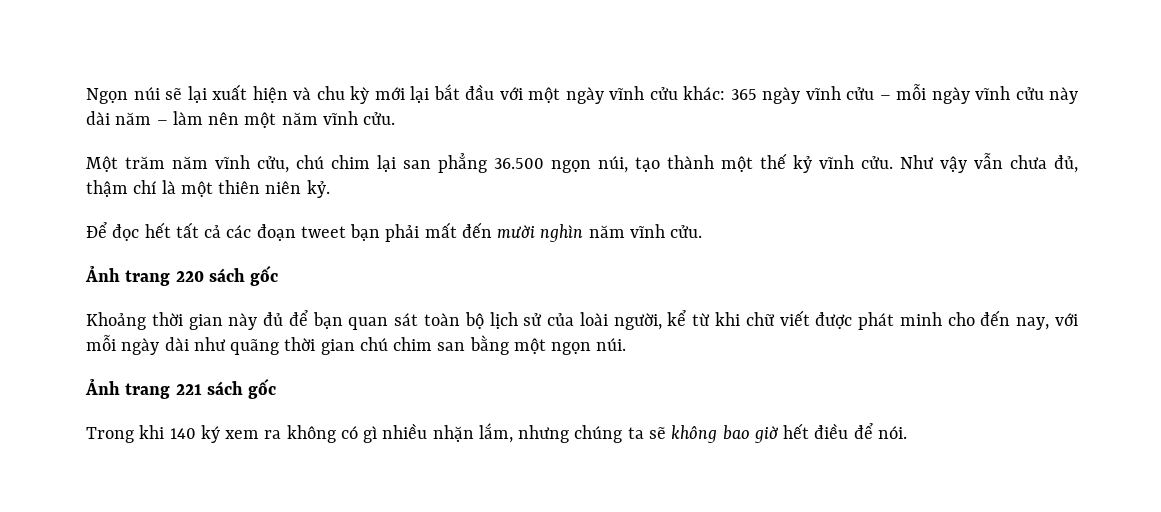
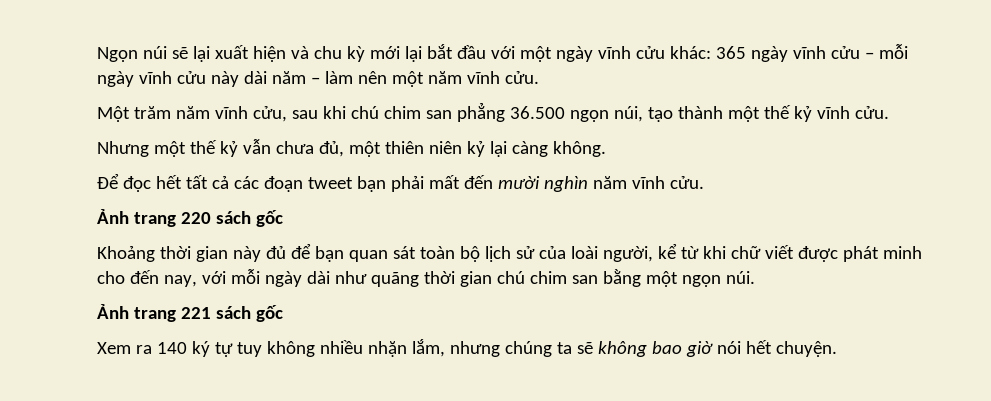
- Một trăm năm vĩnh cửu, chú chim lại san phẳng 36.500 ngọn núi, tạo thành một thế kỷ vĩnh cửu. Như vậy vẫn chưa đủ, thậm chí là một thiên niên kỷ.
+ Một trăm năm vĩnh cửu, sau khi chú chim san phẳng 36.500 ngọn núi, tạo thành một thế kỷ vĩnh cửu.
+ Nhưng một thế kỷ vẫn chưa đủ, một thiên niên kỷ lại càng không.
- Trong khi 140 ký xem ra không có gì nhiều nhặn lắm, nhưng chúng ta sẽ không bao giờ hết điều để nói.
+ Xem ra 140 ký tự tuy không nhiều nhặn lắm, nhưng chúng ta sẽ không bao giờ nói hết chuyện.

